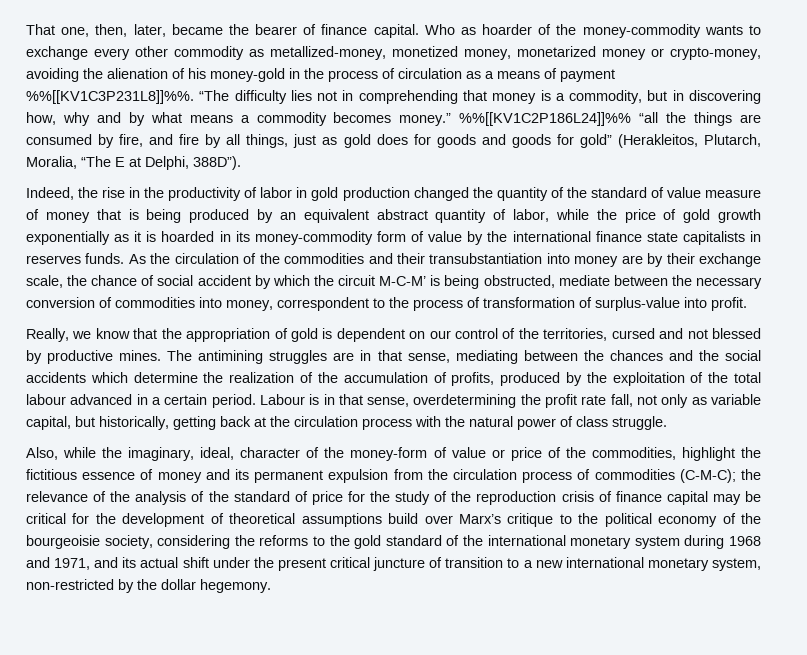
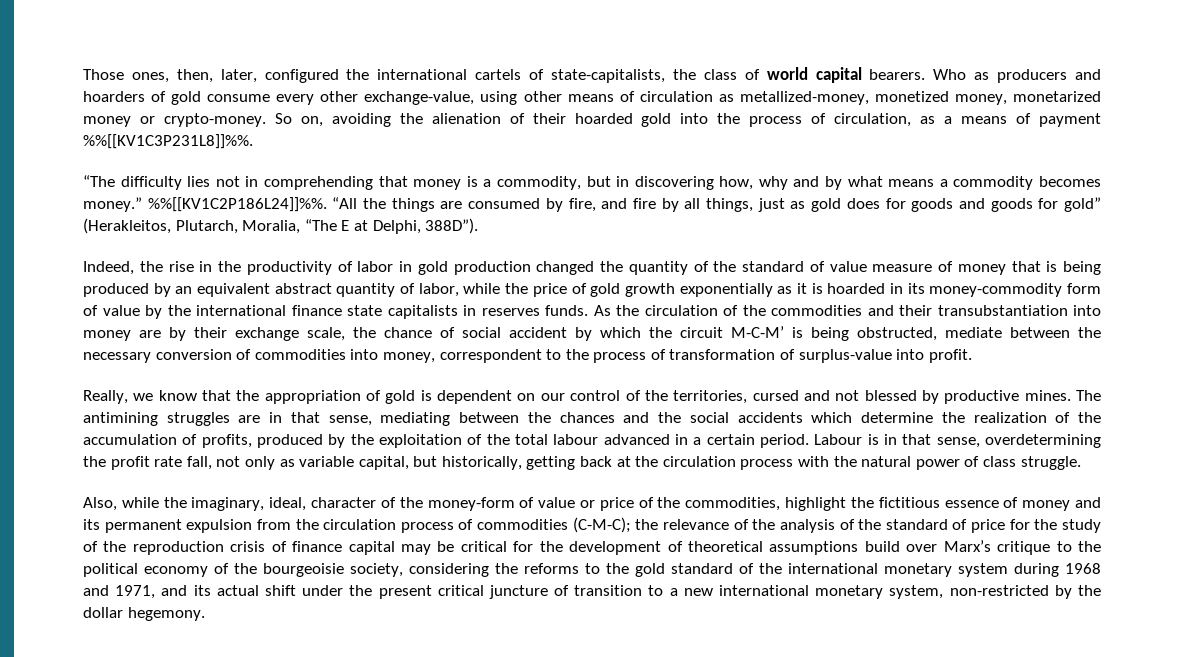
- That one, then, later, became the bearer of finance capital. Who as hoarder of the money-commodity wants to exchange every other commodity as metallized-money, monetized money, monetarized money or crypto-money, avoiding the alienation of his money-gold in the process of circulation as a means of payment %%[[KV1C3P231L8]]%%. “The difficulty lies not in comprehending that money is a commodity, but in discovering how, why and by what means a commodity becomes money.”
+ Those ones, then, later, configured the international cartels of state-capitalists, the class of world capital bearers. Who as producers and hoarders of gold consume every other exchange-value, using other means of circulation as metallized-money, monetized money, monetarized money or crypto-money. So on, avoiding the alienation of their hoarded gold into the process of circulation, as a means of payment %%[[KV1C3P231L8]]%%.
+ “The difficulty lies not in comprehending that money is a commodity, but in discovering how, why and by what means a commodity becomes money.”
- %%[[KV1C2P186L24]]%% “all the things are consumed by fire, and fire by all things, just as gold does for goods and goods for gold” (Herakleitos, Plutarch, Moralia, “The E at Delphi, 388D”).
+ %%[[KV1C2P186L24]]%%. “All the things are consumed by fire, and fire by all things, just as gold does for goods and goods for gold” (Herakleitos, Plutarch, Moralia, “The E at Delphi, 388D”).

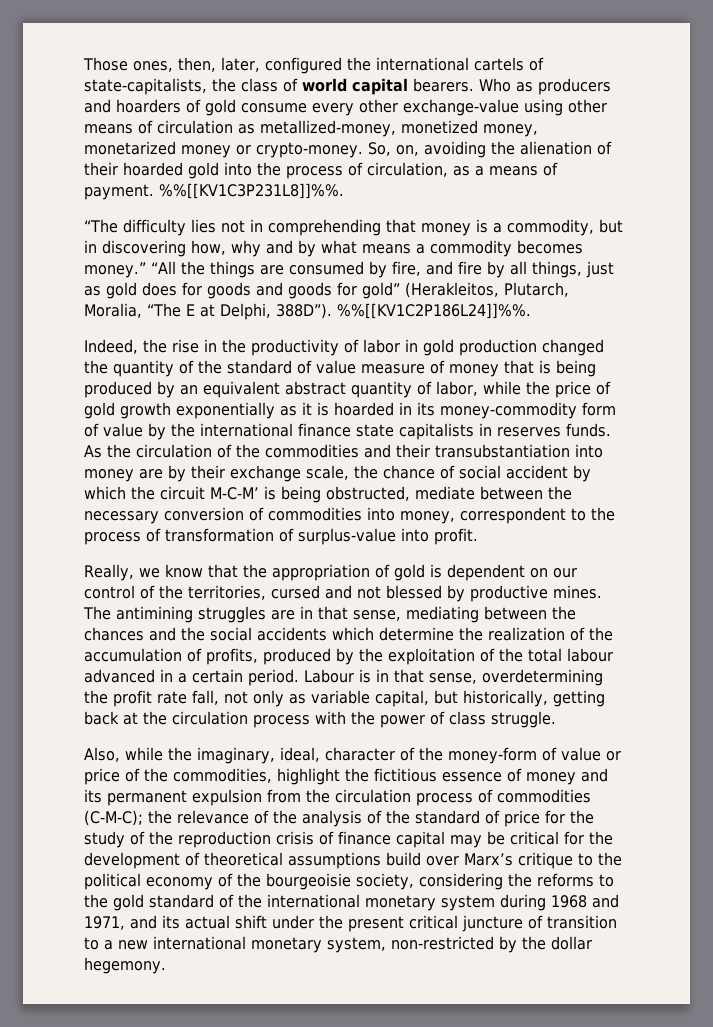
- Who as producers and hoarders of gold consume every other exchange-value, using other means of circulation as metallized-money, monetized money, monetarized money or crypto-money.
+ Who as producers and hoarders of gold consume every other exchange-value using other means of circulation as metallized-money, monetized money, monetarized money or crypto-money.
- So on, avoiding the alienation of their hoarded gold into the process of circulation, as a means of payment %%[[KV1C3P231L8]]%%.
+ So, on, avoiding the alienation of their hoarded gold into the process of circulation, as a means of payment. %%[[KV1C3P231L8]]%%.
- %%[[KV1C2P186L24]]%%.
+ %%[[KV1C2P186L24]]%%.
- Labour is in that sense, overdetermining the profit rate fall, not only as variable capital, but historically, getting back at the circulation process with the natural power of class struggle.
+ Labour is in that sense, overdetermining the profit rate fall, not only as variable capital, but historically, getting back at the circulation process with the power of class struggle.

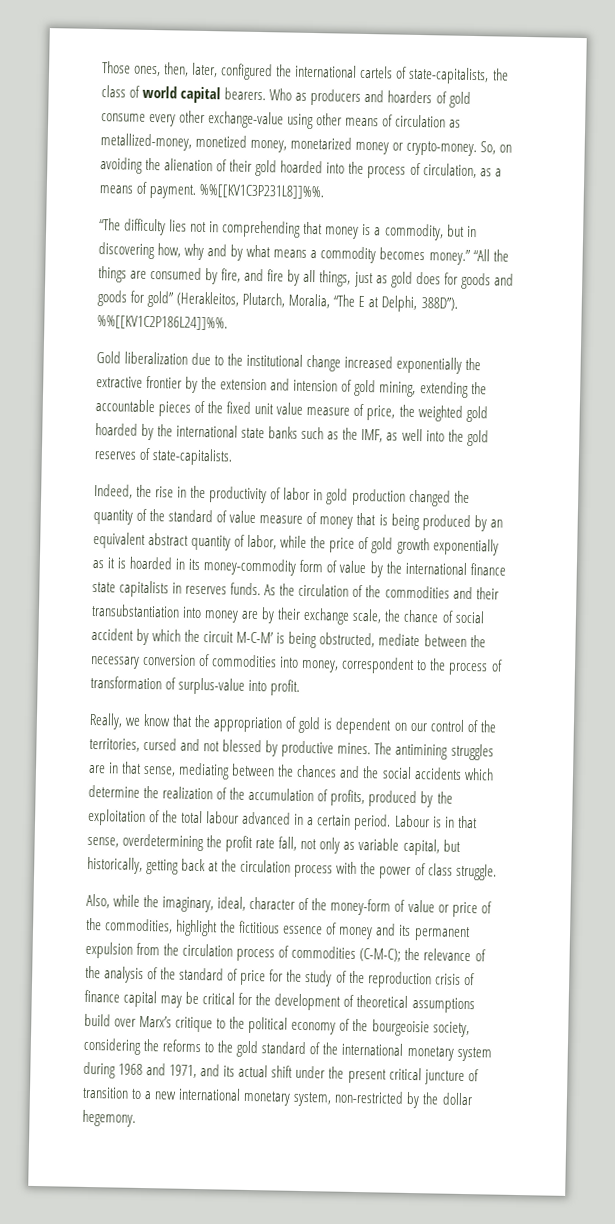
- So, on, avoiding the alienation of their hoarded gold into the process of circulation, as a means of payment.
+ So, on avoiding the alienation of their gold hoarded into the process of circulation, as a means of payment.
+ Gold liberalization due to the institutional change increased exponentially the extractive frontier by the extension and intension of gold mining, extending the accountable pieces of the fixed unit value measure of price, the weighted gold hoarded by the international state banks such as the IMF, as well into the gold reserves of state-capitalists.

